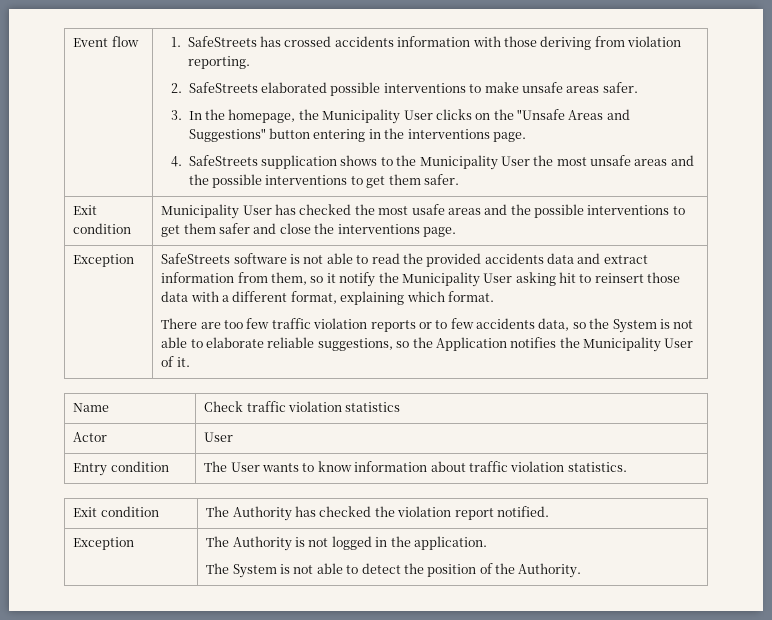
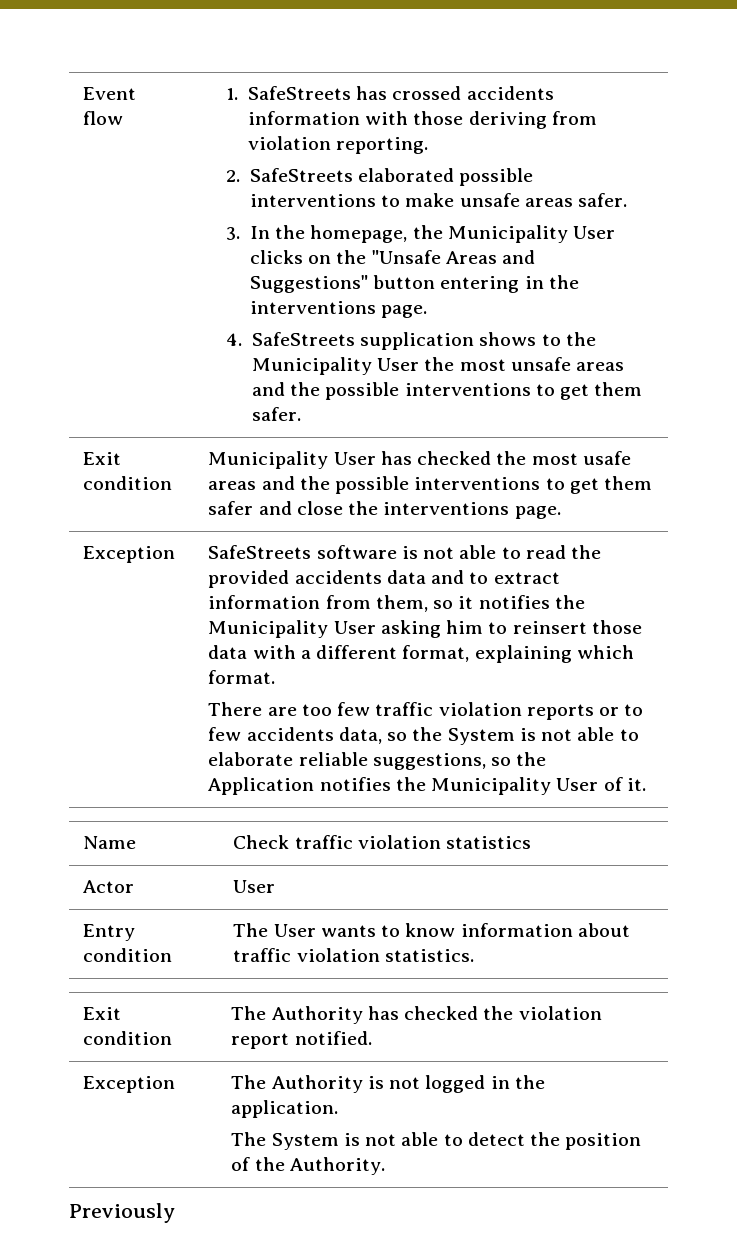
- SafeStreets software is not able to read the provided accidents data and extract information from them, so it notify the Municipality User asking hit to reinsert those data with a different format, explaining which format.
+ SafeStreets software is not able to read the provided accidents data and to extract information from them, so it notifies the Municipality User asking him to reinsert those data with a different format, explaining which format.
+ Previously

